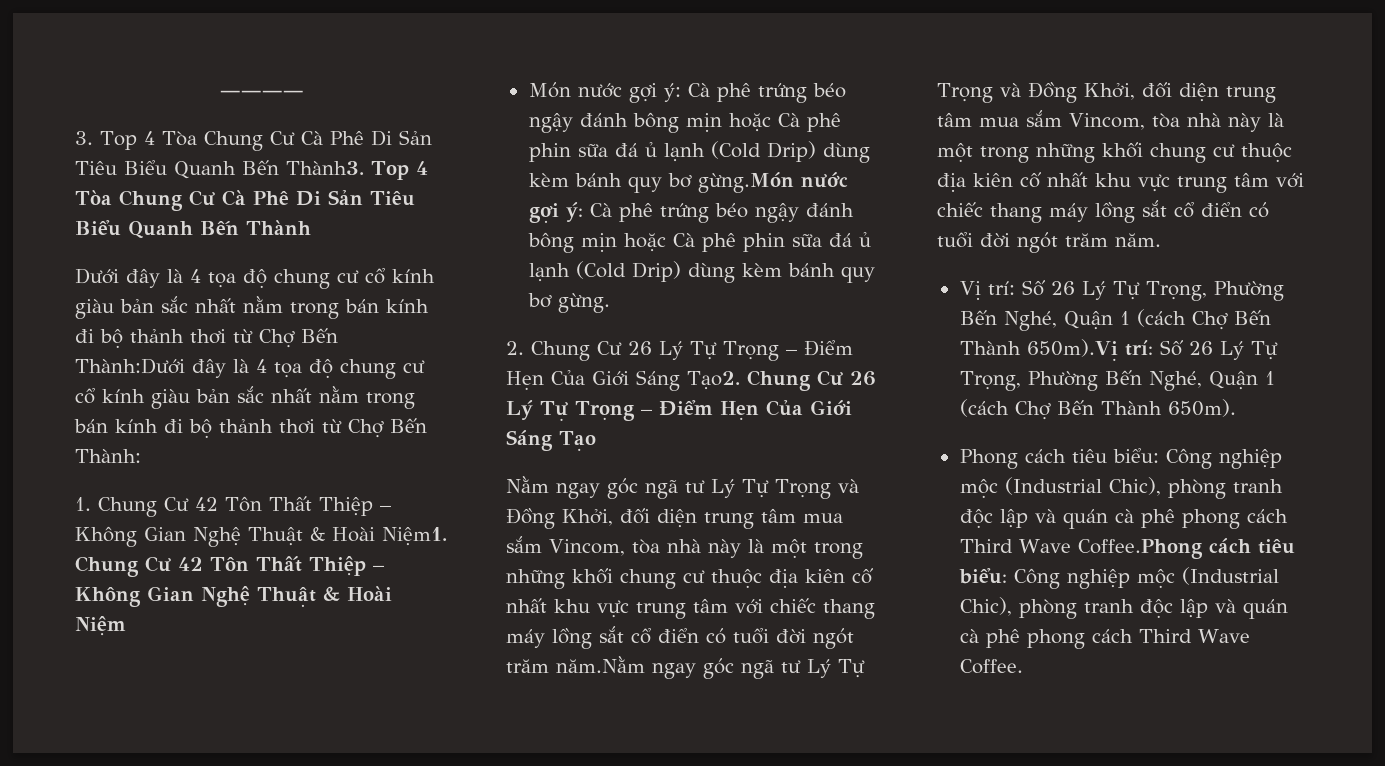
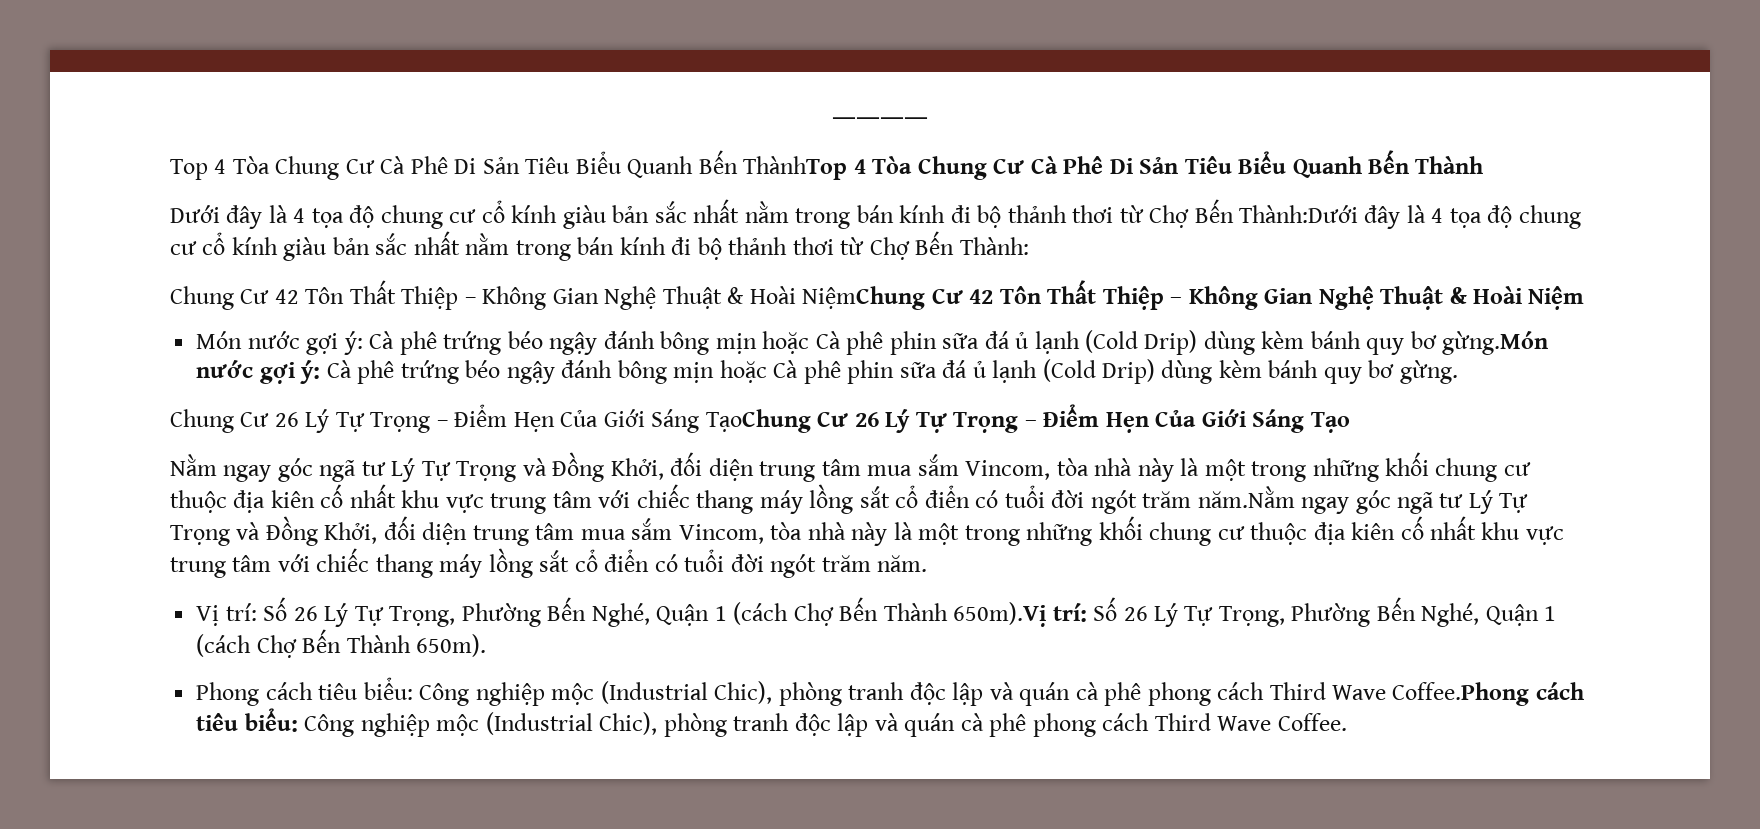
- 3. Top 4 Tòa Chung Cư Cà Phê Di Sản Tiêu Biểu Quanh Bến Thành3. Top 4 Tòa Chung Cư Cà Phê Di Sản Tiêu Biểu Quanh Bến Thành
+ Top 4 Tòa Chung Cư Cà Phê Di Sản Tiêu Biểu Quanh Bến ThànhTop 4 Tòa Chung Cư Cà Phê Di Sản Tiêu Biểu Quanh Bến Thành
- 1. Chung Cư 42 Tôn Thất Thiệp – Không Gian Nghệ Thuật & Hoài Niệm1. Chung Cư 42 Tôn Thất Thiệp – Không Gian Nghệ Thuật & Hoài Niệm
+ Chung Cư 42 Tôn Thất Thiệp – Không Gian Nghệ Thuật & Hoài NiệmChung Cư 42 Tôn Thất Thiệp – Không Gian Nghệ Thuật & Hoài Niệm
- 2. Chung Cư 26 Lý Tự Trọng – Điểm Hẹn Của Giới Sáng Tạo2. Chung Cư 26 Lý Tự Trọng – Điểm Hẹn Của Giới Sáng Tạo
+ Chung Cư 26 Lý Tự Trọng – Điểm Hẹn Của Giới Sáng TạoChung Cư 26 Lý Tự Trọng – Điểm Hẹn Của Giới Sáng Tạo

